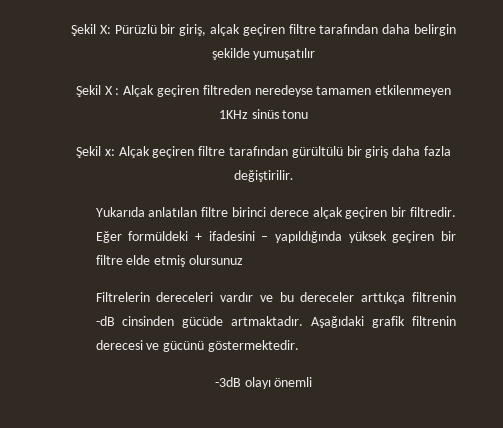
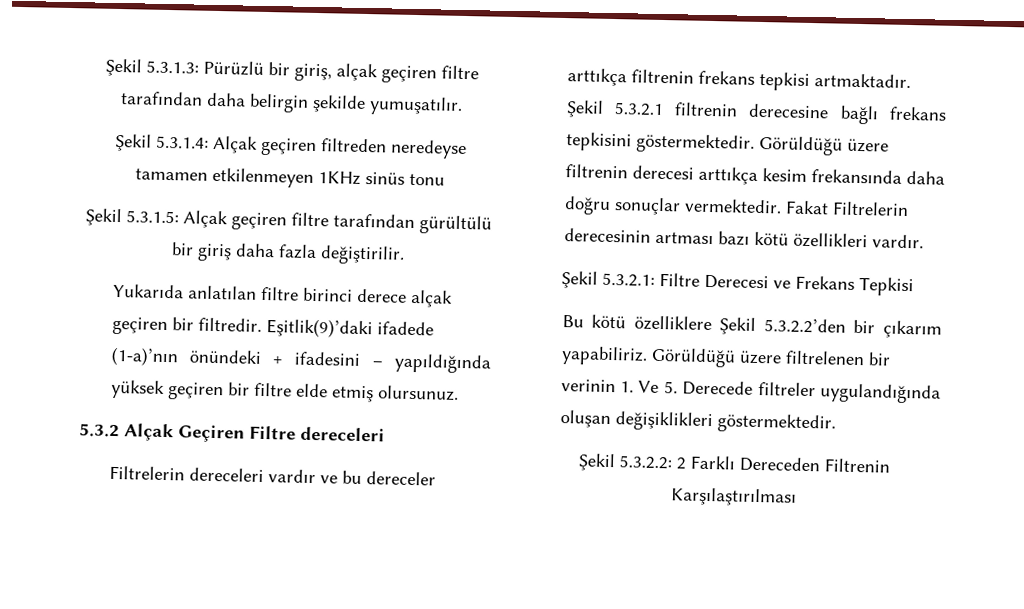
- Şekil X: Pürüzlü bir giriş, alçak geçiren filtre tarafından daha belirgin şekilde yumuşatılır
- Şekil X : Alçak geçiren filtreden neredeyse tamamen etkilenmeyen 1KHz sinüs tonu
+ Şekil 5.3.1.3: Pürüzlü bir giriş, alçak geçiren filtre tarafından daha belirgin şekilde yumuşatılır.
+ Şekil 5.3.1.4: Alçak geçiren filtreden neredeyse tamamen etkilenmeyen 1KHz sinüs tonu
- Şekil x: Alçak geçiren filtre tarafından gürültülü bir giriş daha fazla değiştirilir.
+ Şekil 5.3.1.5: Alçak geçiren filtre tarafından gürültülü bir giriş daha fazla değiştirilir.
- Eğer formüldeki + ifadesini – yapıldığında yüksek geçiren bir filtre elde etmiş olursunuz
+ Eşitlik(9)’daki ifadede (1-a)’nın önündeki + ifadesini – yapıldığında yüksek geçiren bir filtre elde etmiş olursunuz.
+ 5.3.2 Alçak Geçiren Filtre dereceleri
- Filtrelerin dereceleri vardır ve bu dereceler arttıkça filtrenin -dB cinsinden gücüde artmaktadır. Aşağıdaki grafik filtrenin derecesi ve gücünü göstermektedir.
- -3dB olayı önemli
+ Filtrelerin dereceleri vardır ve bu dereceler arttıkça filtrenin frekans tepkisi artmaktadır. Şekil 5.3.2.1 filtrenin derecesine bağlı frekans tepkisini göstermektedir. Görüldüğü üzere filtrenin derecesi arttıkça kesim frekansında daha doğru sonuçlar vermektedir. Fakat Filtrelerin derecesinin artması bazı kötü özellikleri vardır.
+ Şekil 5.3.2.1: Filtre Derecesi ve Frekans Tepkisi
+ Bu kötü özelliklere Şekil 5.3.2.2’den bir çıkarım yapabiliriz. Görüldüğü üzere filtrelenen bir verinin 1. Ve 5. Derecede filtreler uygulandığında oluşan değişiklikleri göstermektedir.
+ Şekil 5.3.2.2: 2 Farklı Dereceden Filtrenin Karşılaştırılması

